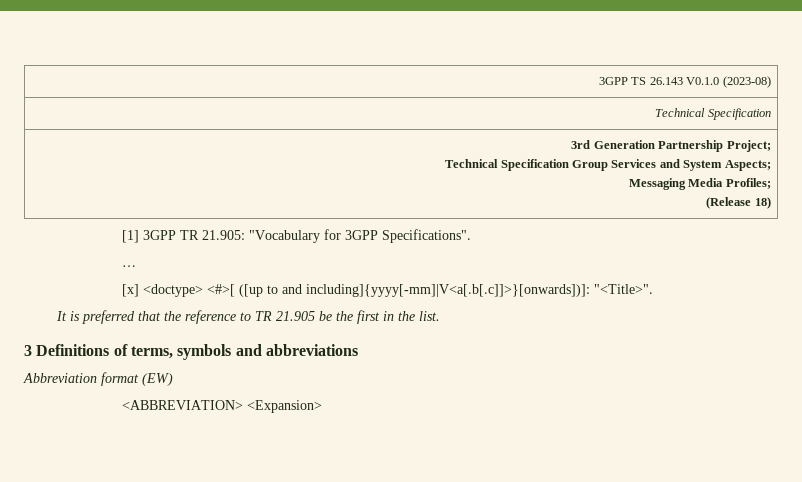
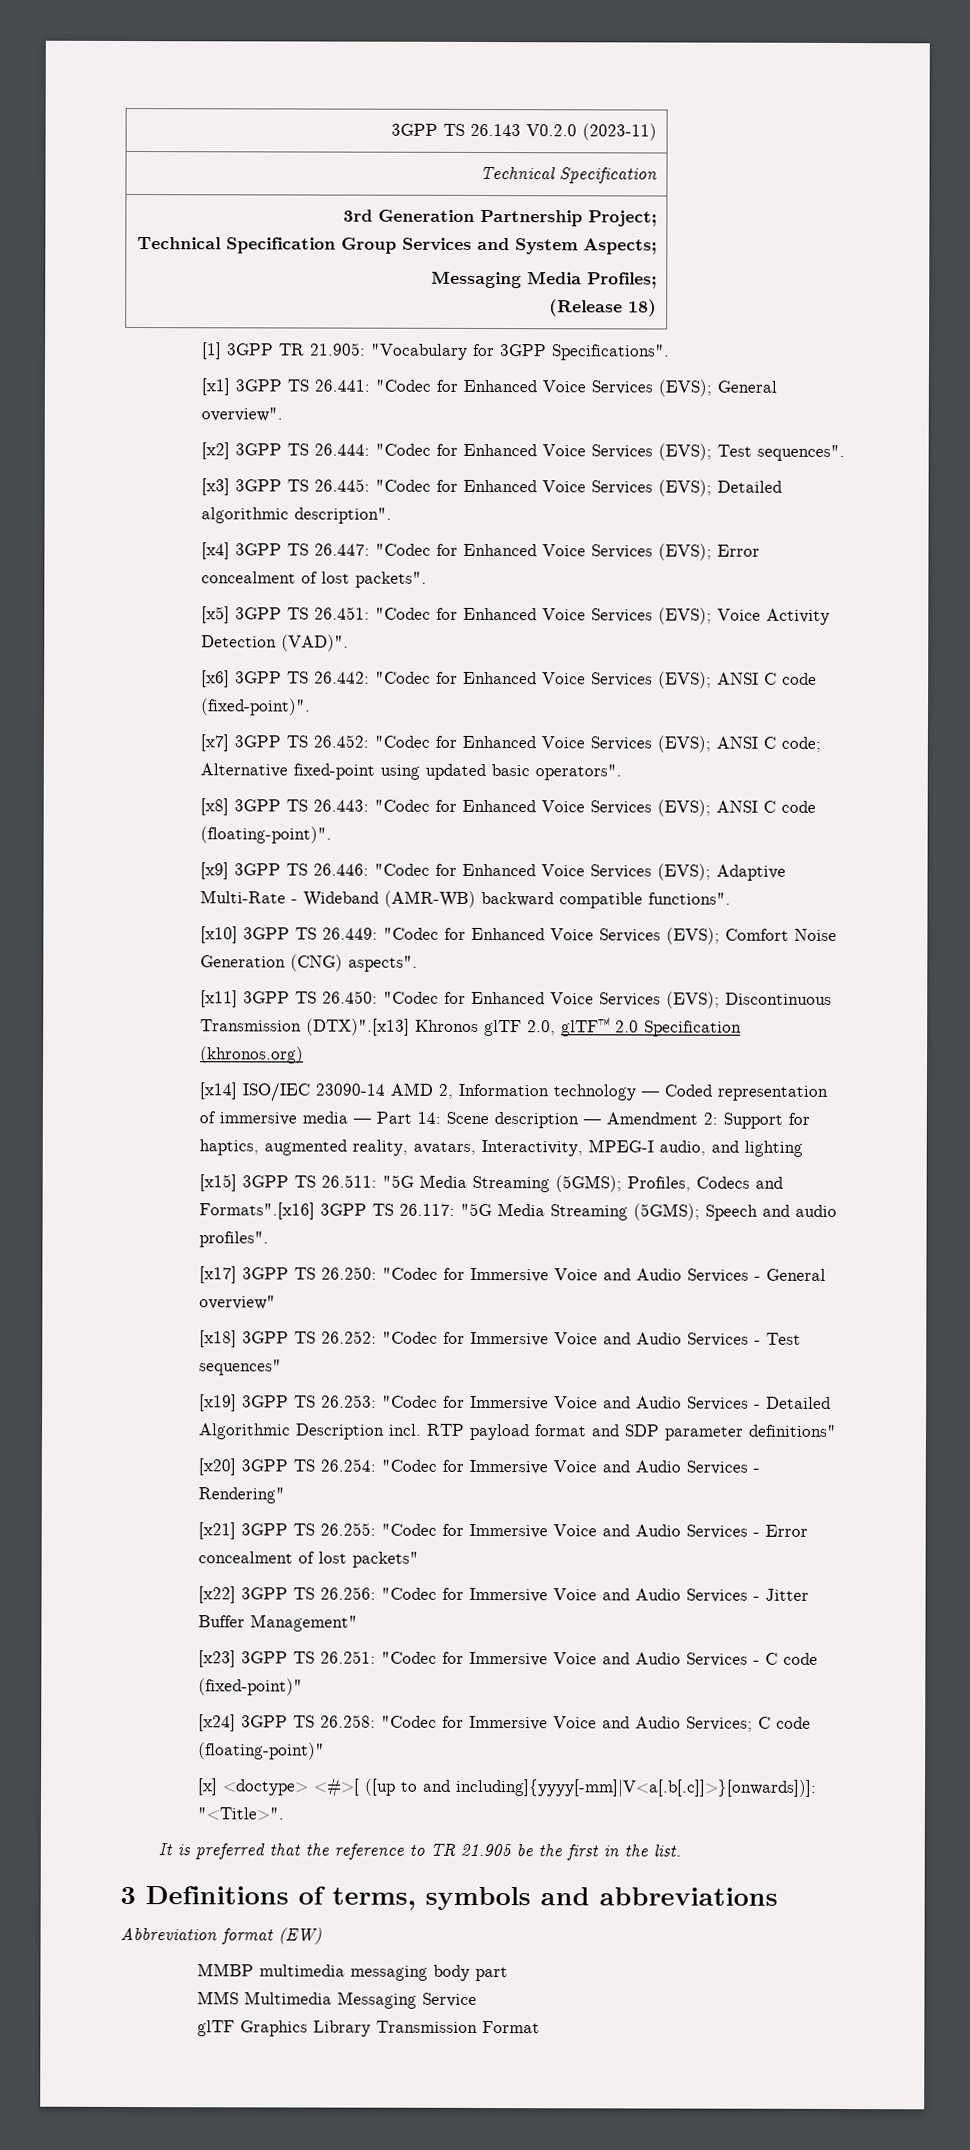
- 3GPP TS 26.143 V0.1.0 (2023-08)
+ 3GPP TS 26.143 V0.2.0 (2023-11)
- …
+ [x1] 3GPP TS 26.441: "Codec for Enhanced Voice Services (EVS); General overview".
+ [x2] 3GPP TS 26.444: "Codec for Enhanced Voice Services (EVS); Test sequences".
+ [x3] 3GPP TS 26.445: "Codec for Enhanced Voice Services (EVS); Detailed algorithmic description".
+ [x4] 3GPP TS 26.447: "Codec for Enhanced Voice Services (EVS); Error concealment of lost packets".
+ [x5] 3GPP TS 26.451: "Codec for Enhanced Voice Services (EVS); Voice Activity Detection (VAD)".
+ [x6] 3GPP TS 26.442: "Codec for Enhanced Voice Services (EVS); ANSI C code (fixed-point)".
+ [x7] 3GPP TS 26.452: "Codec for Enhanced Voice Services (EVS); ANSI C code; Alternative fixed-point using updated basic operators".
+ [x8] 3GPP TS 26.443: "Codec for Enhanced Voice Services (EVS); ANSI C code (floating-point)".
+ [x9] 3GPP TS 26.446: "Codec for Enhanced Voice Services (EVS); Adaptive Multi-Rate - Wideband (AMR-WB) backward compatible functions".
+ [x10] 3GPP TS 26.449: "Codec for Enhanced Voice Services (EVS); Comfort Noise Generation (CNG) aspects".
+ [x11] 3GPP TS 26.450: "Codec for Enhanced Voice Services (EVS); Discontinuous Transmission (DTX)".[x13] Khronos glTF 2.0, glTF™ 2.0 Specification (khronos.org)
+ [x14] ISO/IEC 23090-14 AMD 2, Information technology — Coded representation of immersive media — Part 14: Scene description — Amendment 2: Support for haptics, augmented reality, avatars, Interactivity, MPEG-I audio, and lighting
+ [x15] 3GPP TS 26.511: "5G Media Streaming (5GMS); Profiles, Codecs and Formats".[x16] 3GPP TS 26.117: "5G Media Streaming (5GMS); Speech and audio profiles".
+ [x17] 3GPP TS 26.250: "Codec for Immersive Voice and Audio Services - General overview"
+ [x18] 3GPP TS 26.252: "Codec for Immersive Voice and Audio Services - Test sequences"
+ [x19] 3GPP TS 26.253: "Codec for Immersive Voice and Audio Services - Detailed Algorithmic Description incl. RTP payload format and SDP parameter definitions"
+ [x20] 3GPP TS 26.254: "Codec for Immersive Voice and Audio Services - Rendering"
+ [x21] 3GPP TS 26.255: "Codec for Immersive Voice and Audio Services - Error concealment of lost packets"
+ [x22] 3GPP TS 26.256: "Codec for Immersive Voice and Audio Services - Jitter Buffer Management"
+ [x23] 3GPP TS 26.251: "Codec for Immersive Voice and Audio Services - C code (fixed-point)"
+ [x24] 3GPP TS 26.258: "Codec for Immersive Voice and Audio Services; C code (floating-point)"
- <ABBREVIATION> <Expansion>
+ MMBP multimedia messaging body part
+ MMS Multimedia Messaging Service
+ glTF Graphics Library Transmission Format

